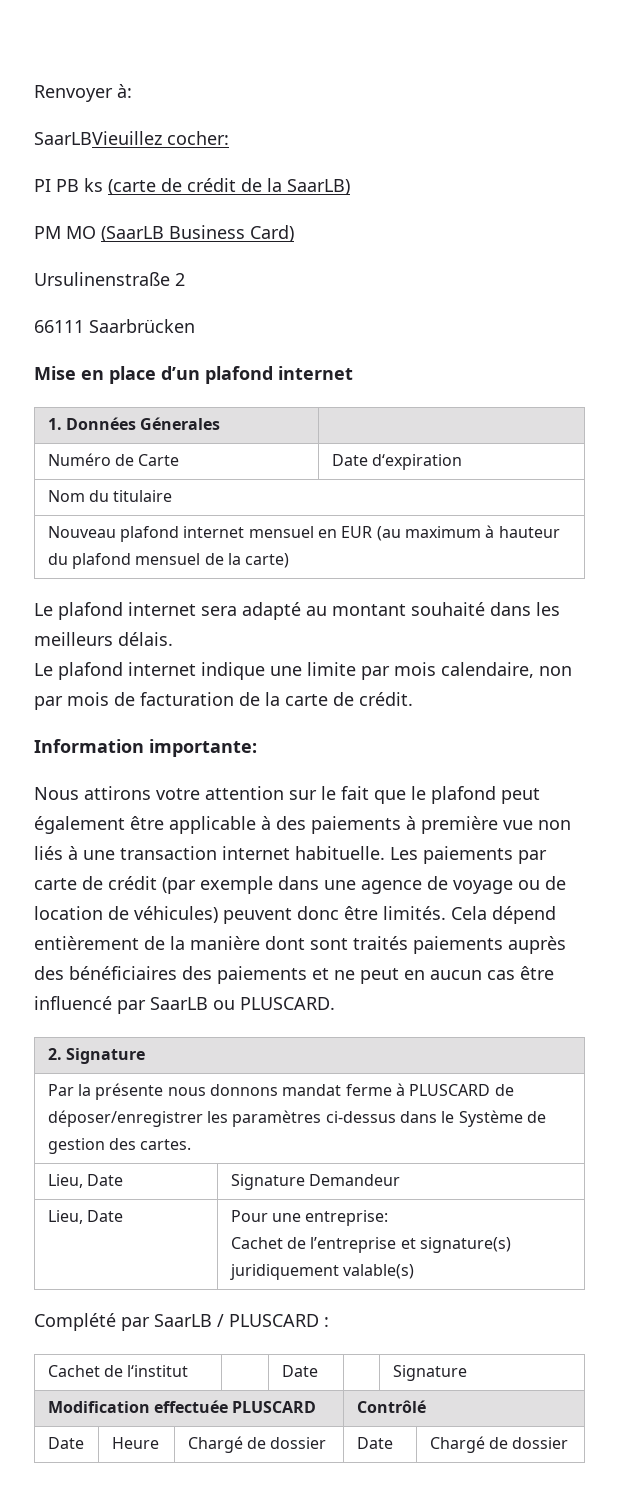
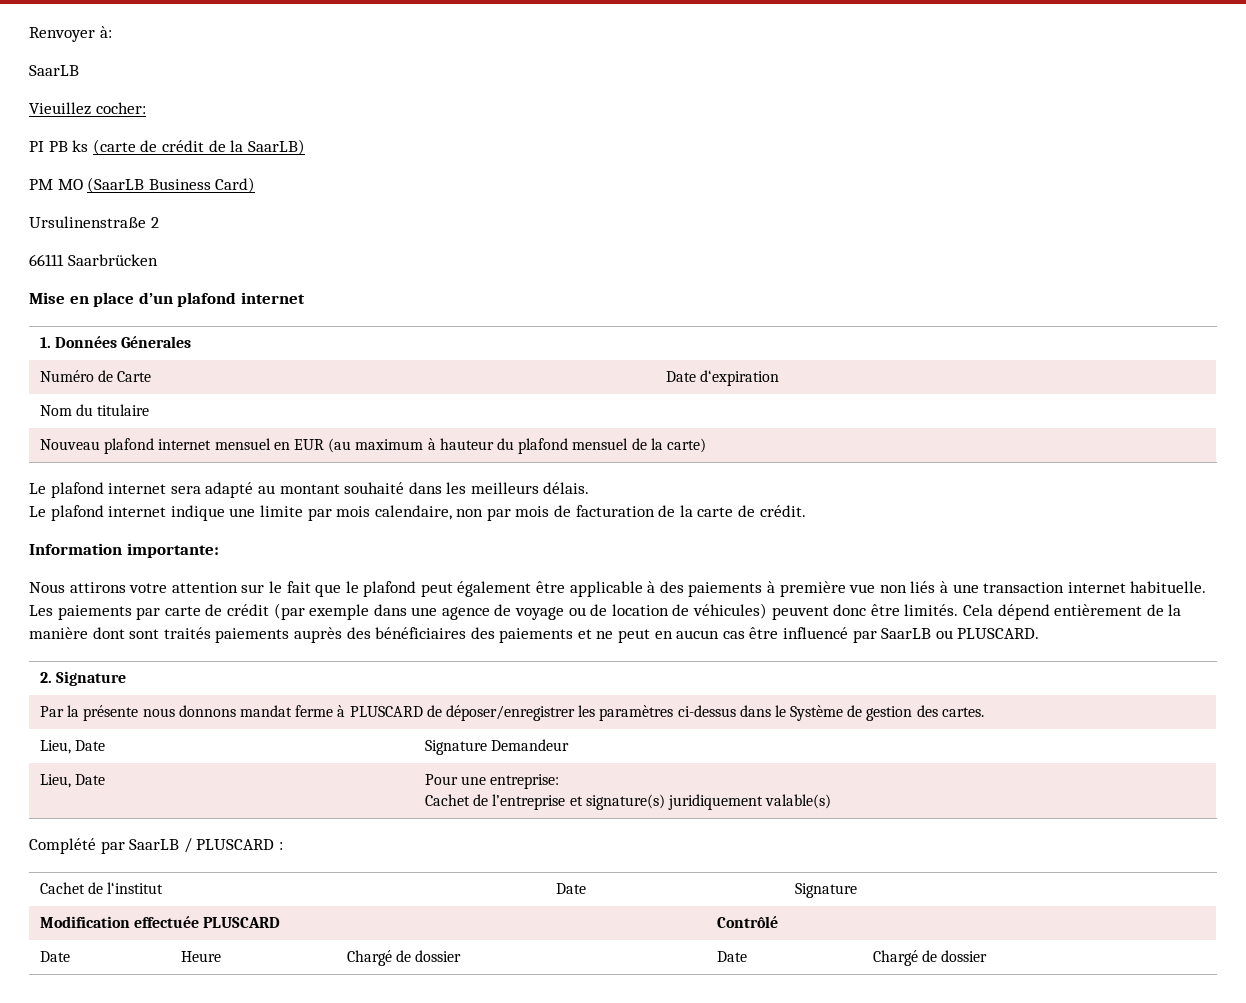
  Renvoyer à:
- SaarLBVieuillez cocher:
+ SaarLB
+ Vieuillez cocher:

